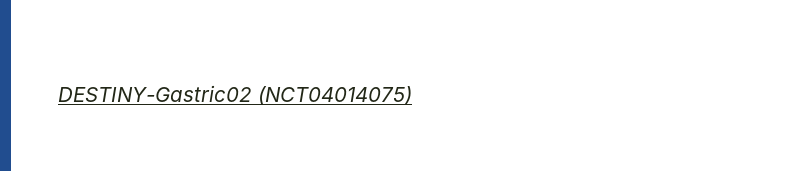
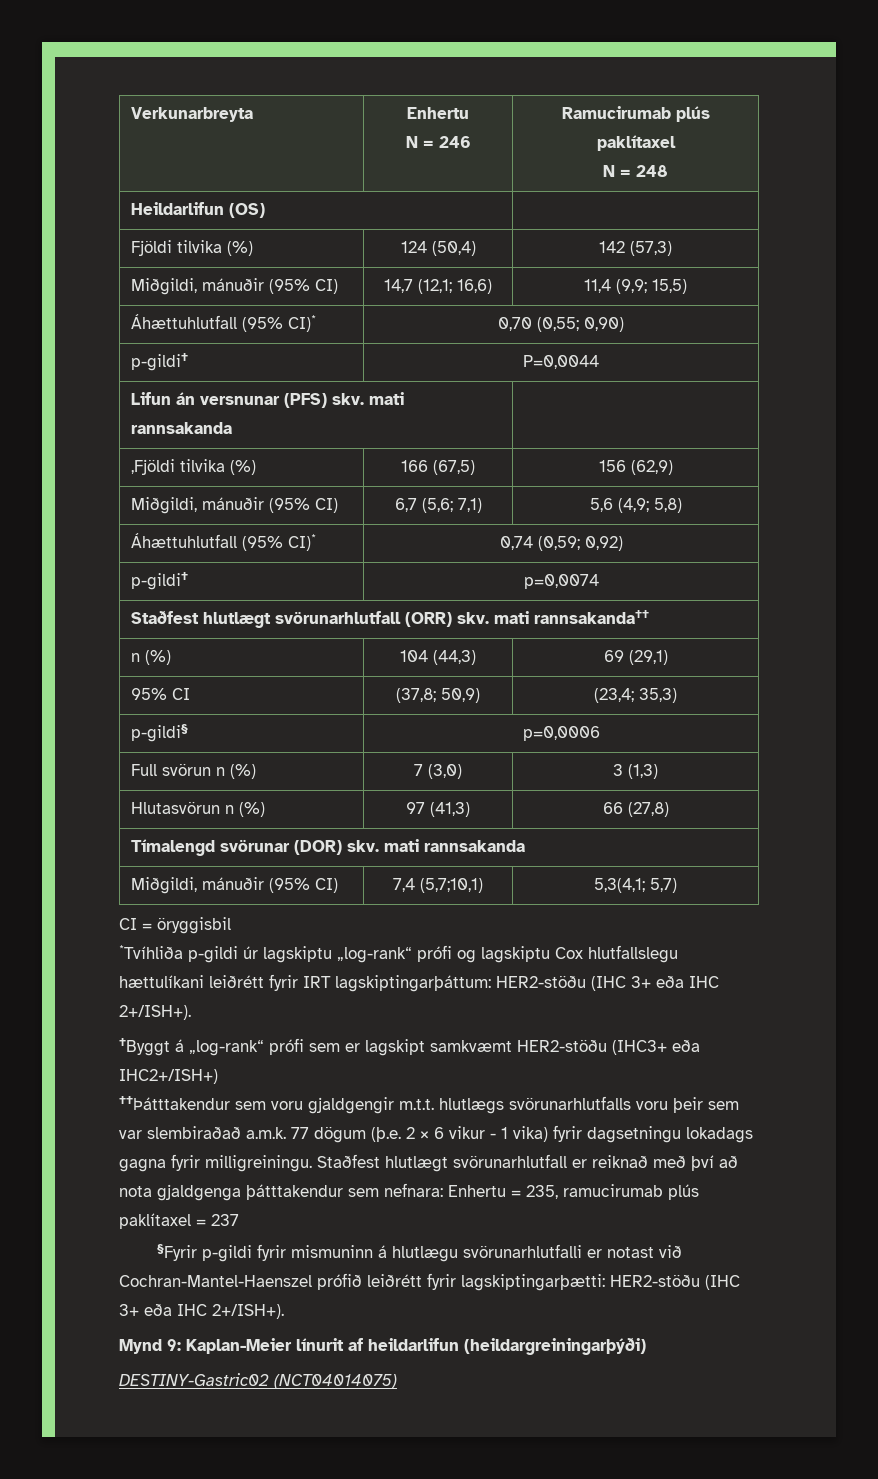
+ Verkunarbreyta | Enhertu
+ N = 246 | Ramucirumab plús paklítaxel
+ N = 248
+ Heildarlifun (OS) |
+ Fjöldi tilvika (%) | 124 (50,4) | 142 (57,3)
+ Miðgildi, mánuðir (95% CI) | 14,7 (12,1; 16,6) | 11,4 (9,9; 15,5)
+ Áhættuhlutfall (95% CI)* | 0,70 (0,55; 0,90)
+ p-gildi† | P=0,0044
+ Lifun án versnunar (PFS) skv. mati rannsakanda |
+ ,Fjöldi tilvika (%) | 166 (67,5) | 156 (62,9)
+ Miðgildi, mánuðir (95% CI) | 6,7 (5,6; 7,1) | 5,6 (4,9; 5,8)
+ Áhættuhlutfall (95% CI)* | 0,74 (0,59; 0,92)
+ p-gildi† | p=0,0074
+ Staðfest hlutlægt svörunarhlutfall (ORR) skv. mati rannsakanda††
+ n (%) | 104 (44,3) | 69 (29,1)
+ 95% CI | (37,8; 50,9) | (23,4; 35,3)
+ p-gildi§ | p=0,0006
+ Full svörun n (%) | 7 (3,0) | 3 (1,3)
+ Hlutasvörun n (%) | 97 (41,3) | 66 (27,8)
+ Tímalengd svörunar (DOR) skv. mati rannsakanda
+ Miðgildi, mánuðir (95% CI) | 7,4 (5,7;10,1) | 5,3(4,1; 5,7)
+ CI = öryggisbil
+ *Tvíhliða p-gildi úr lagskiptu „log-rank“ prófi og lagskiptu Cox hlutfallslegu hættulíkani leiðrétt fyrir IRT lagskiptingarþáttum: HER2-stöðu (IHC 3+ eða IHC 2+/ISH+).
+ †Byggt á „log-rank“ prófi sem er lagskipt samkvæmt HER2-stöðu (IHC3+ eða IHC2+/ISH+)
+ ††Þátttakendur sem voru gjaldgengir m.t.t. hlutlægs svörunarhlutfalls voru þeir sem var slembiraðað a.m.k. 77 dögum (þ.e. 2 × 6 vikur - 1 vika) fyrir dagsetningu lokadags gagna fyrir milligreiningu. Staðfest hlutlægt svörunarhlutfall er reiknað með því að nota gjaldgenga þátttakendur sem nefnara: Enhertu = 235, ramucirumab plús paklítaxel = 237
+ §Fyrir p-gildi fyrir mismuninn á hlutlægu svörunarhlutfalli er notast við Cochran-Mantel-Haenszel prófið leiðrétt fyrir lagskiptingarþætti: HER2-stöðu (IHC 3+ eða IHC 2+/ISH+).
+ Mynd 9: Kaplan-Meier línurit af heildarlifun (heildargreiningarþýði)

